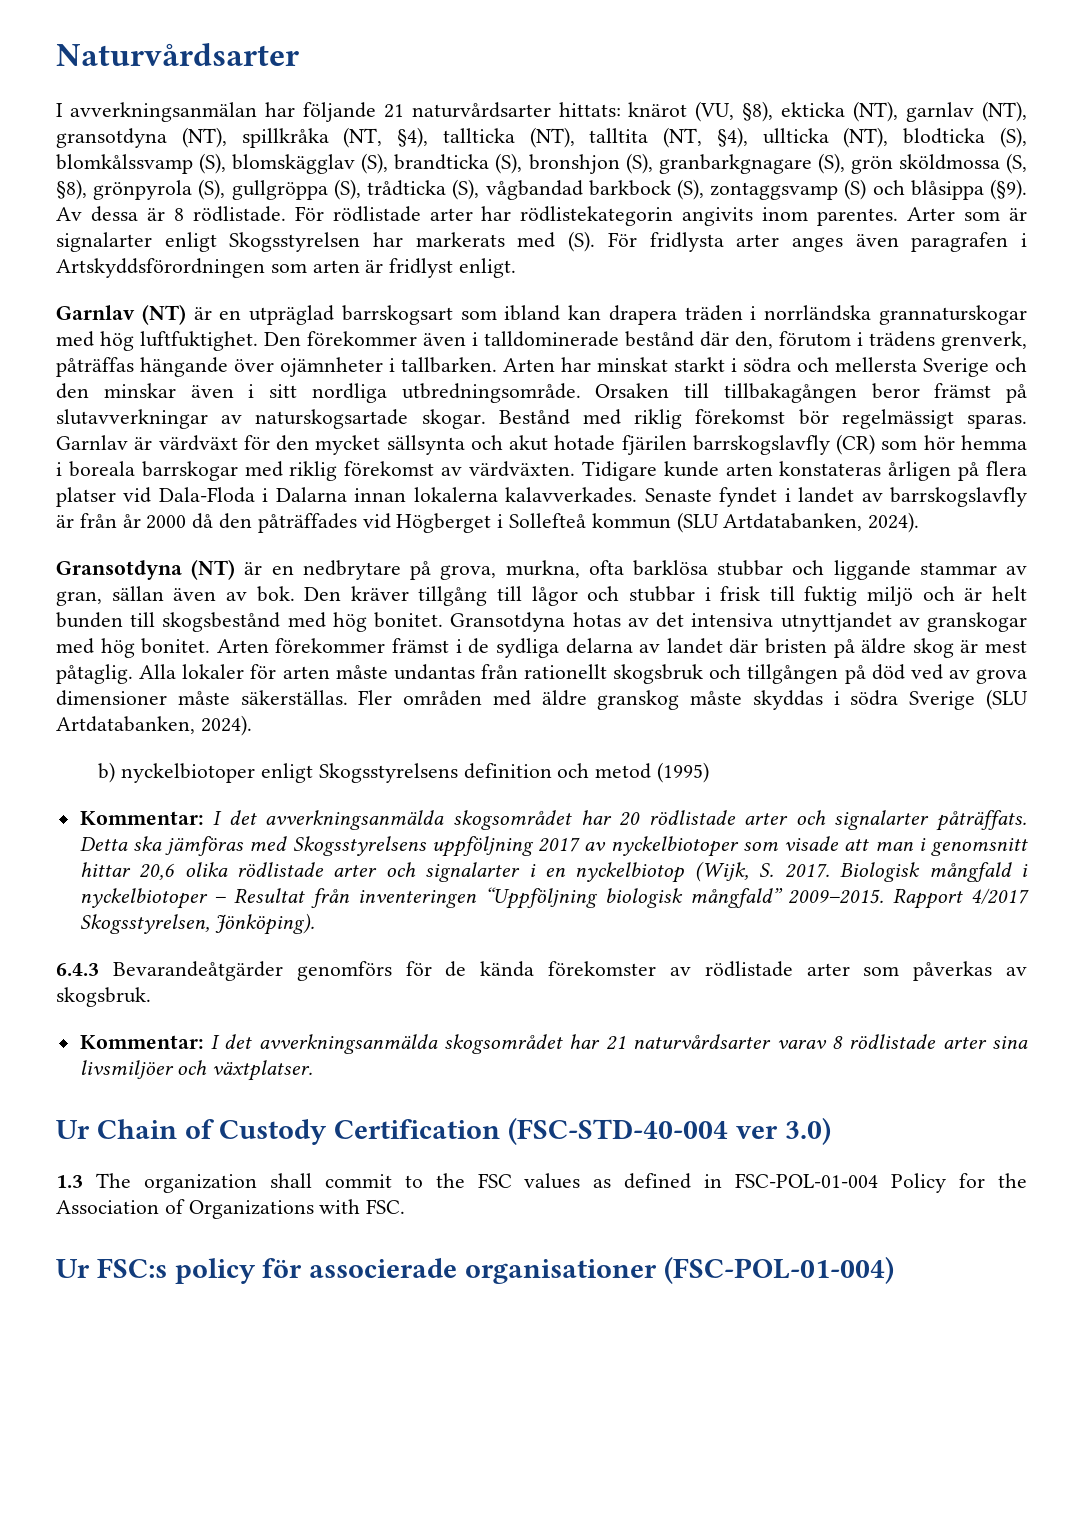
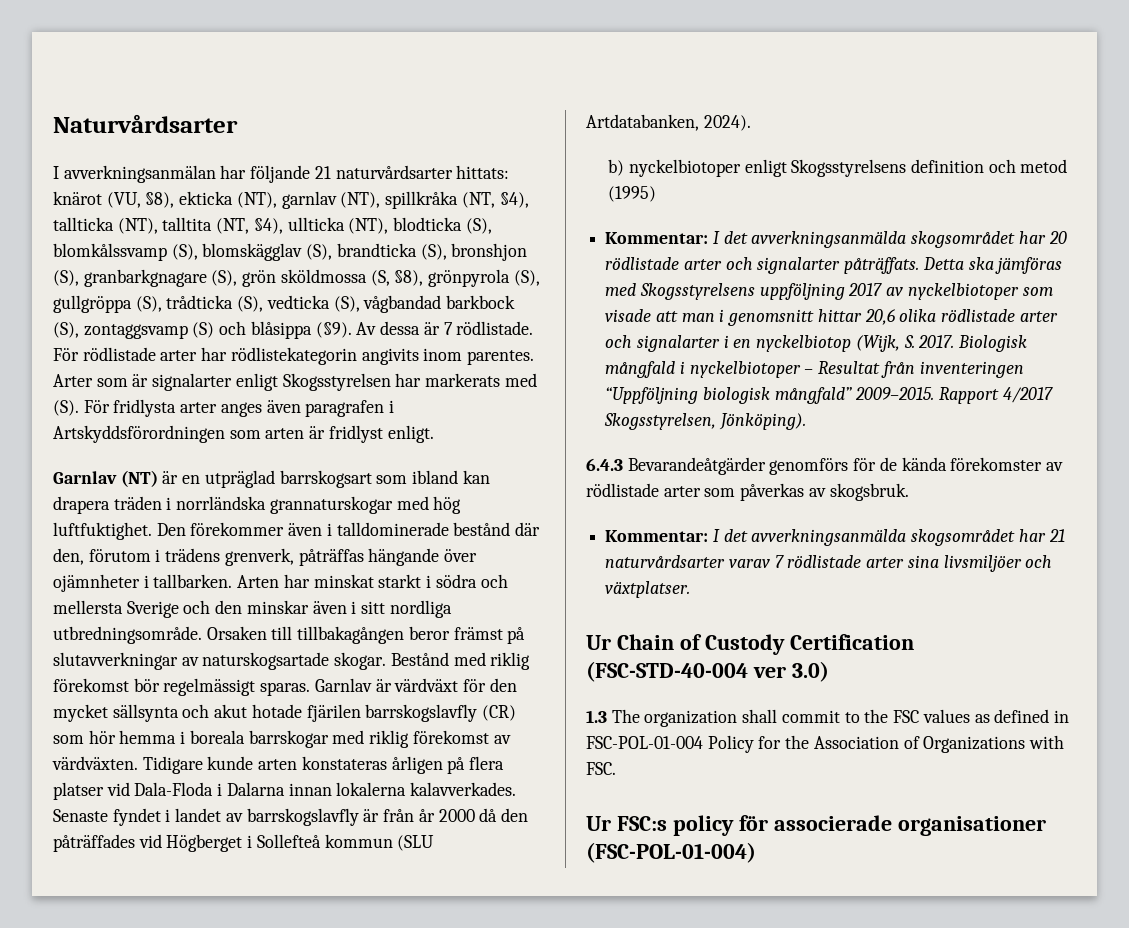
- I avverkningsanmälan har följande 21 naturvårdsarter hittats: knärot (VU, §8), ekticka (NT), garnlav (NT), gransotdyna (NT), spillkråka (NT, §4), tallticka (NT), talltita (NT, §4), ullticka (NT), blodticka (S), blomkålssvamp (S), blomskägglav (S), brandticka (S), bronshjon (S), granbarkgnagare (S), grön sköldmossa (S, §8), grönpyrola (S), gullgröppa (S), trådticka (S), vågbandad barkbock (S), zontaggsvamp (S) och blåsippa (§9).
+ I avverkningsanmälan har följande 21 naturvårdsarter hittats: knärot (VU, §8), ekticka (NT), garnlav (NT), spillkråka (NT, §4), tallticka (NT), talltita (NT, §4), ullticka (NT), blodticka (S), blomkålssvamp (S), blomskägglav (S), brandticka (S), bronshjon (S), granbarkgnagare (S), grön sköldmossa (S, §8), grönpyrola (S), gullgröppa (S), trådticka (S), vedticka (S), vågbandad barkbock (S), zontaggsvamp (S) och blåsippa (§9).
- Av dessa är 8 rödlistade.
+ Av dessa är 7 rödlistade.
- Gransotdyna (NT) är en nedbrytare på grova, murkna, ofta barklösa stubbar och liggande stammar av gran, sällan även av bok. Den kräver tillgång till lågor och stubbar i frisk till fuktig miljö och är helt bunden till skogsbestånd med hög bonitet. Gransotdyna hotas av det intensiva utnyttjandet av granskogar med hög bonitet. Arten förekommer främst i de sydliga delarna av landet där bristen på äldre skog är mest påtaglig. Alla lokaler för arten måste undantas från rationellt skogsbruk och tillgången på död ved av grova dimensioner måste säkerställas. Fler områden med äldre granskog måste skyddas i södra Sverige (SLU Artdatabanken, 2024).
- Kommentar: I det avverkningsanmälda skogsområdet har 21 naturvårdsarter varav 8 rödlistade arter sina livsmiljöer och växtplatser.
+ Kommentar: I det avverkningsanmälda skogsområdet har 21 naturvårdsarter varav 7 rödlistade arter sina livsmiljöer och växtplatser.

